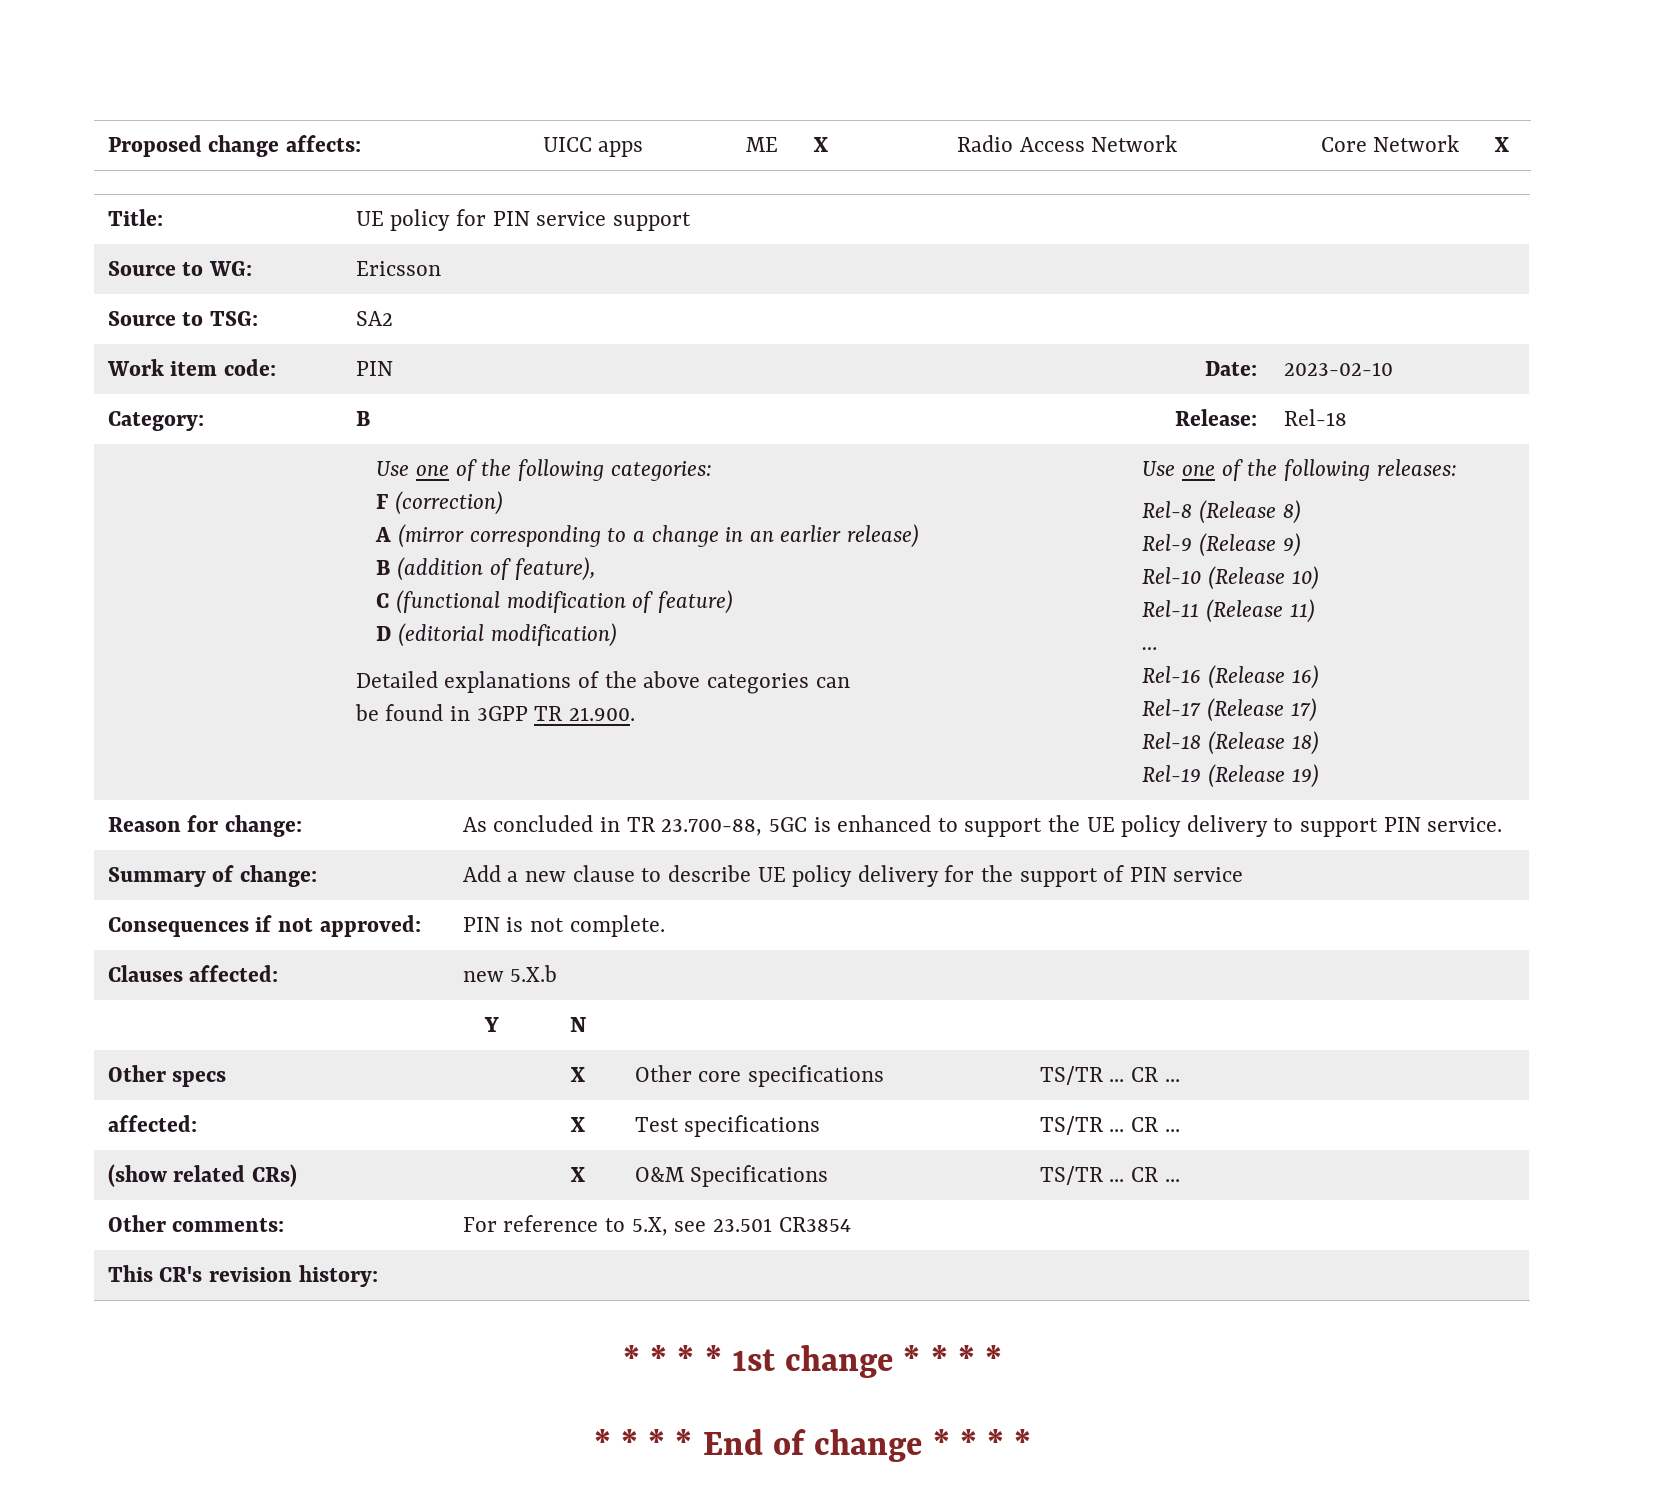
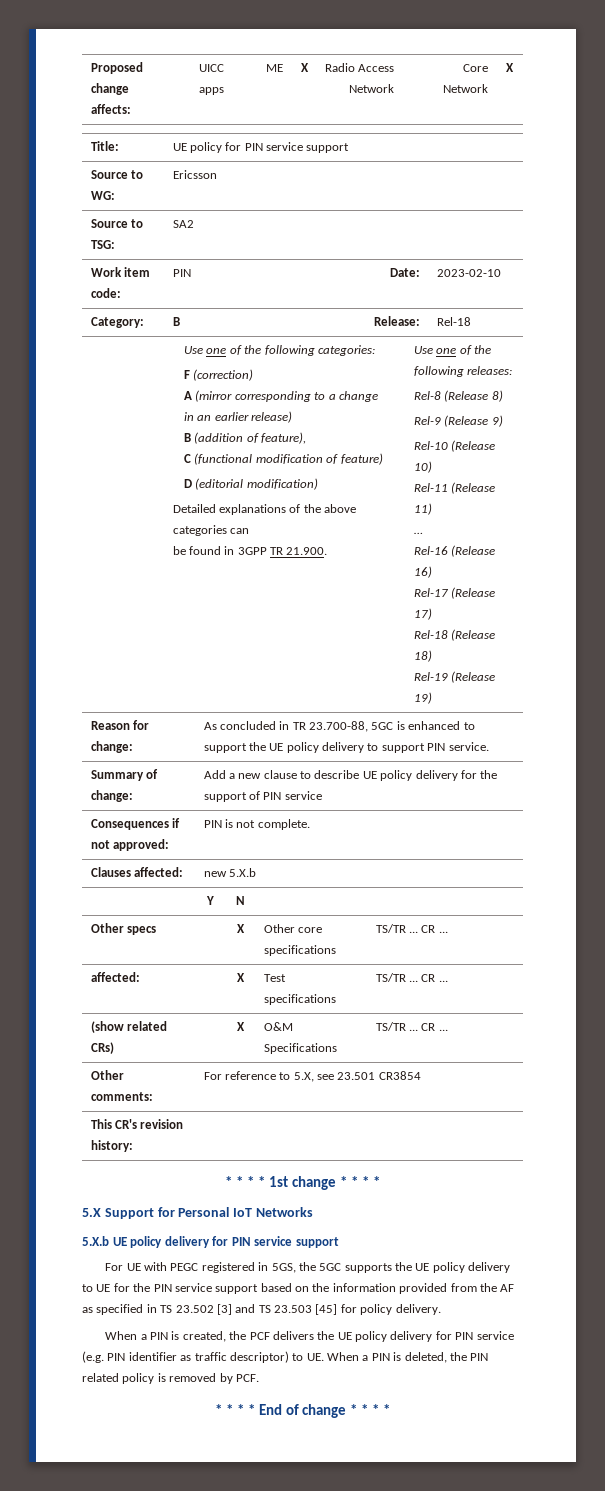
+ 5.X Support for Personal IoT Networks
+ 5.X.b UE policy delivery for PIN service support
+ For UE with PEGC registered in 5GS, the 5GC supports the UE policy delivery to UE for the PIN service support based on the information provided from the AF as specified in TS 23.502 [3] and TS 23.503 [45] for policy delivery.
+ When a PIN is created, the PCF delivers the UE policy delivery for PIN service (e.g. PIN identifier as traffic descriptor) to UE. When a PIN is deleted, the PIN related policy is removed by PCF.

